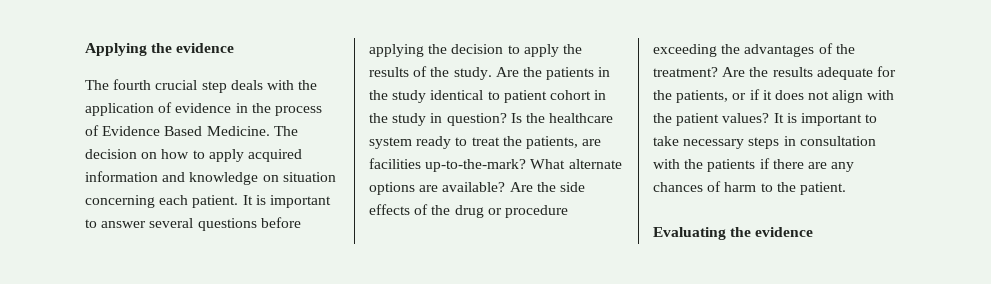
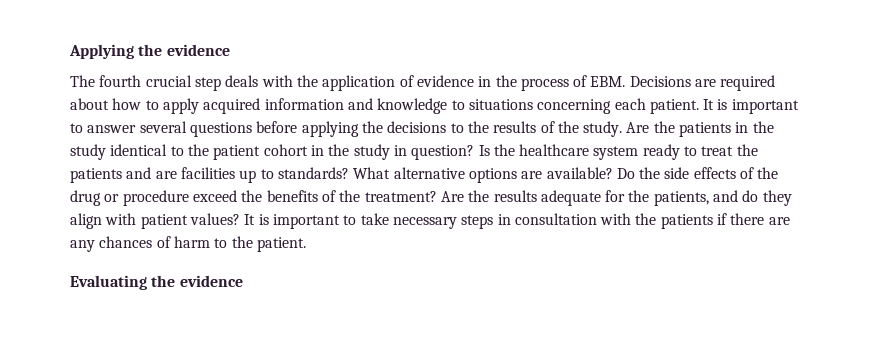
- The fourth crucial step deals with the application of evidence in the process of Evidence Based Medicine. The decision on how to apply acquired information and knowledge on situation concerning each patient.
+ The fourth crucial step deals with the application of evidence in the process of EBM. Decisions are required about how to apply acquired information and knowledge to situations concerning each patient.
- It is important to answer several questions before applying the decision to apply the results of the study.
+ It is important to answer several questions before applying the decisions to the results of the study.
- Are the patients in the study identical to patient cohort in the study in question?
+ Are the patients in the study identical to the patient cohort in the study in question?
- Is the healthcare system ready to treat the patients, are facilities up-to-the-mark? What alternate options are available?
+ Is the healthcare system ready to treat the patients and are facilities up to standards? What alternative options are available?
- Are the side effects of the drug or procedure exceeding the advantages of the treatment?
+ Do the side effects of the drug or procedure exceed the benefits of the treatment?
- Are the results adequate for the patients, or if it does not align with the patient values?
+ Are the results adequate for the patients, and do they align with patient values?

